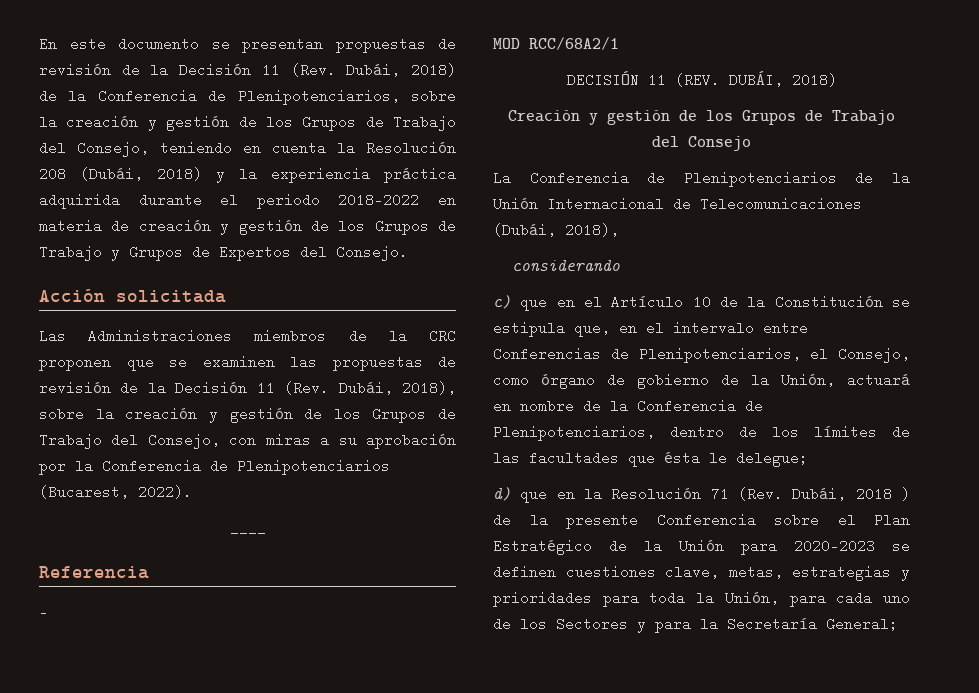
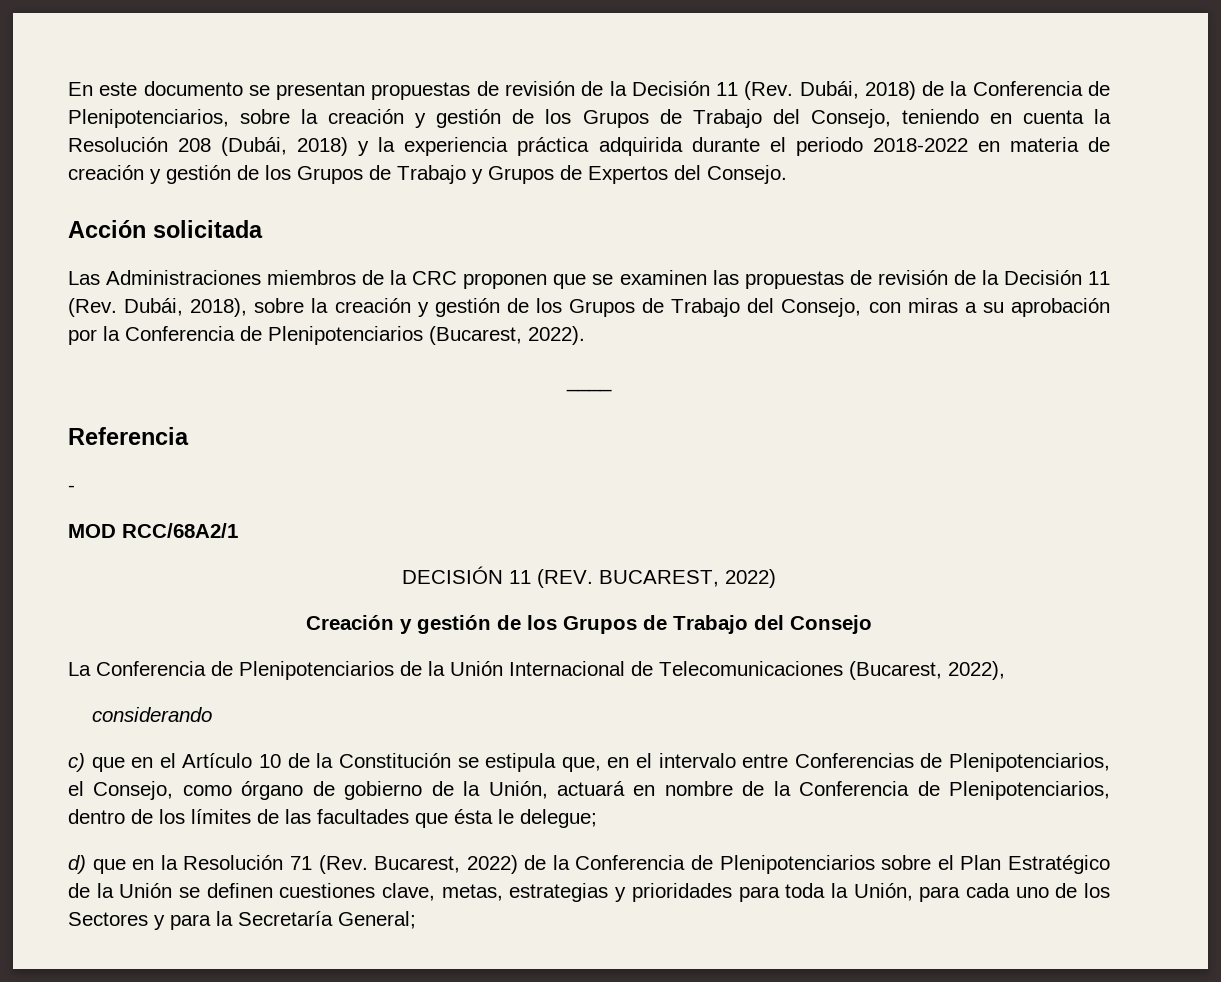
- DECISIÓN 11 (REV. DUBÁI, 2018)
+ DECISIÓN 11 (REV. BUCAREST, 2022)
- La Conferencia de Plenipotenciarios de la Unión Internacional de Telecomunicaciones (Dubái, 2018),
+ La Conferencia de Plenipotenciarios de la Unión Internacional de Telecomunicaciones (Bucarest, 2022),
- d) que en la Resolución 71 (Rev. Dubái, 2018 ) de la presente Conferencia sobre el Plan Estratégico de la Unión para 2020-2023 se definen cuestiones clave, metas, estrategias y prioridades para toda la Unión, para cada uno de los Sectores y para la Secretaría General;
+ d) que en la Resolución 71 (Rev. Bucarest, 2022) de la Conferencia de Plenipotenciarios sobre el Plan Estratégico de la Unión se definen cuestiones clave, metas, estrategias y prioridades para toda la Unión, para cada uno de los Sectores y para la Secretaría General;

